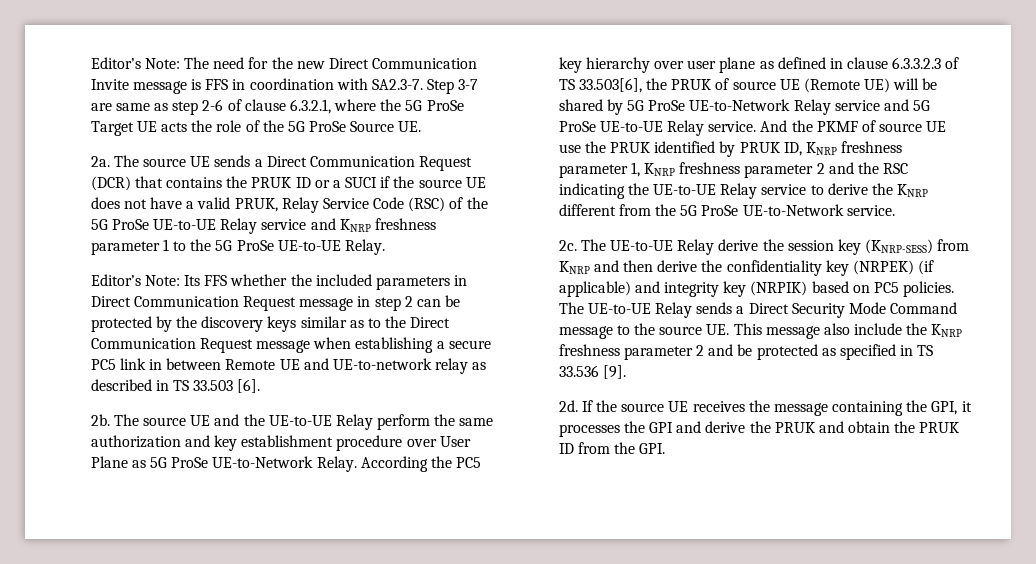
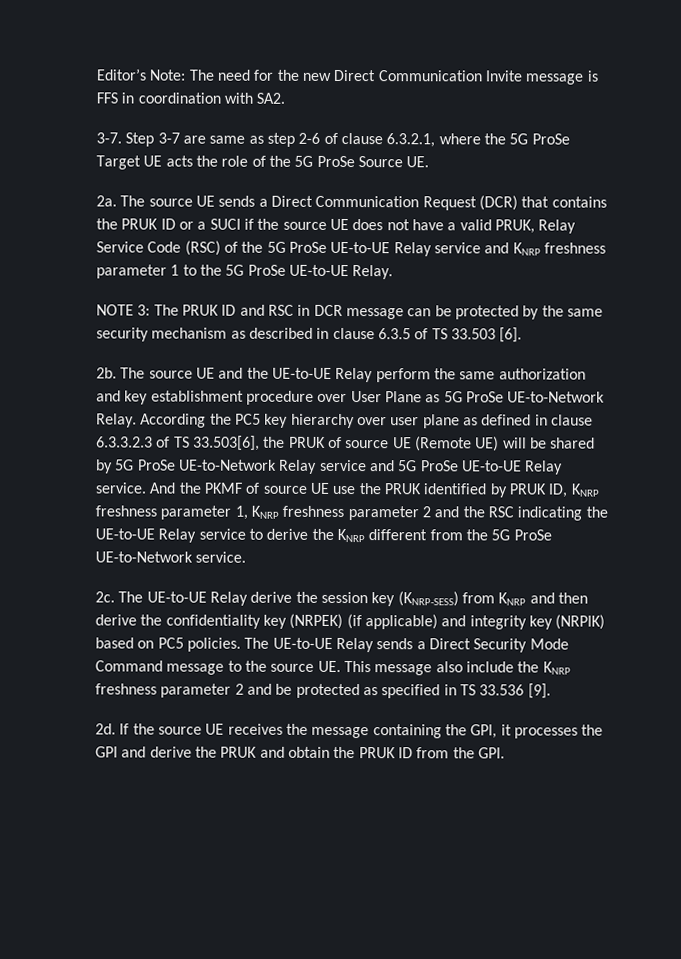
- Editor’s Note: The need for the new Direct Communication Invite message is FFS in coordination with SA2.3-7. Step 3-7 are same as step 2-6 of clause 6.3.2.1, where the 5G ProSe Target UE acts the role of the 5G ProSe Source UE.
+ Editor’s Note: The need for the new Direct Communication Invite message is FFS in coordination with SA2.
+ 3-7. Step 3-7 are same as step 2-6 of clause 6.3.2.1, where the 5G ProSe Target UE acts the role of the 5G ProSe Source UE.
- Editor’s Note: Its FFS whether the included parameters in Direct Communication Request message in step 2 can be protected by the discovery keys similar as to the Direct Communication Request message when establishing a secure PC5 link in between Remote UE and UE-to-network relay as described in TS 33.503 [6].
+ NOTE 3: The PRUK ID and RSC in DCR message can be protected by the same security mechanism as described in clause 6.3.5 of TS 33.503 [6].

